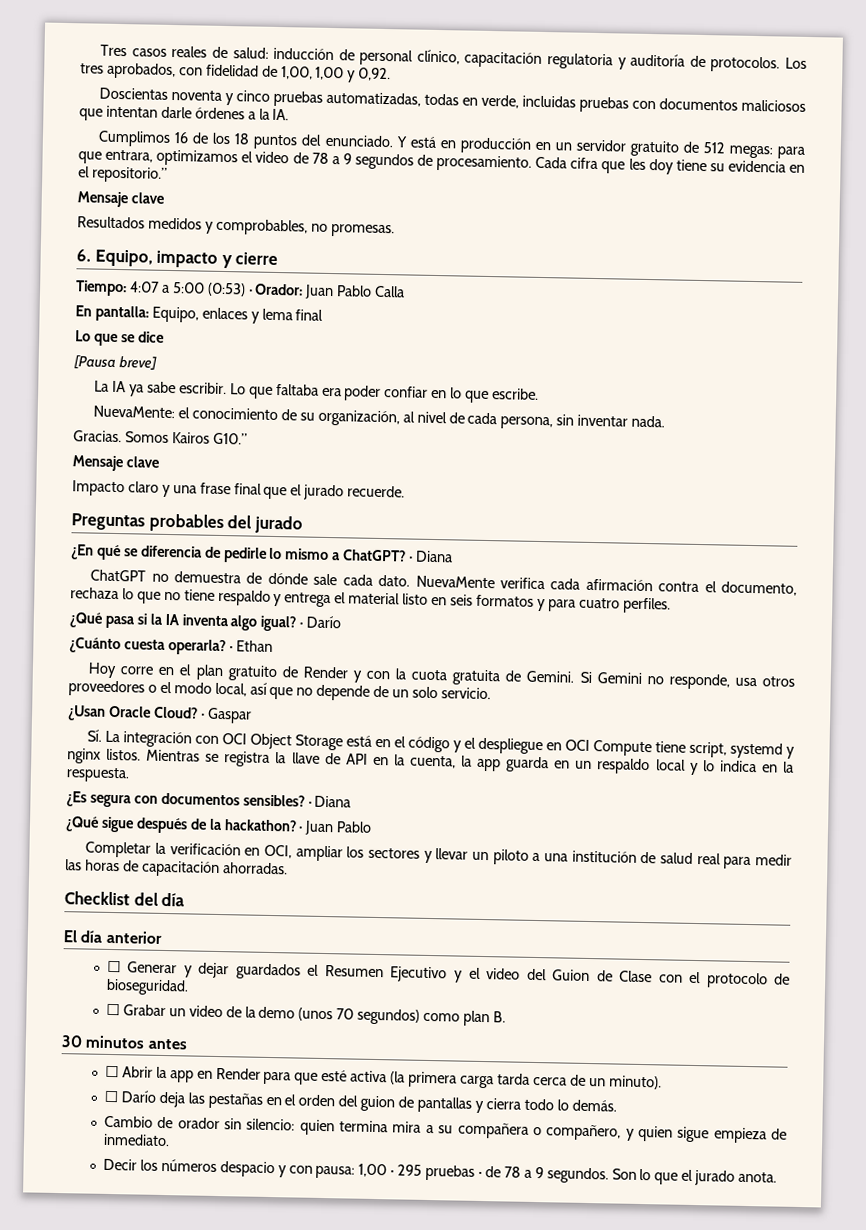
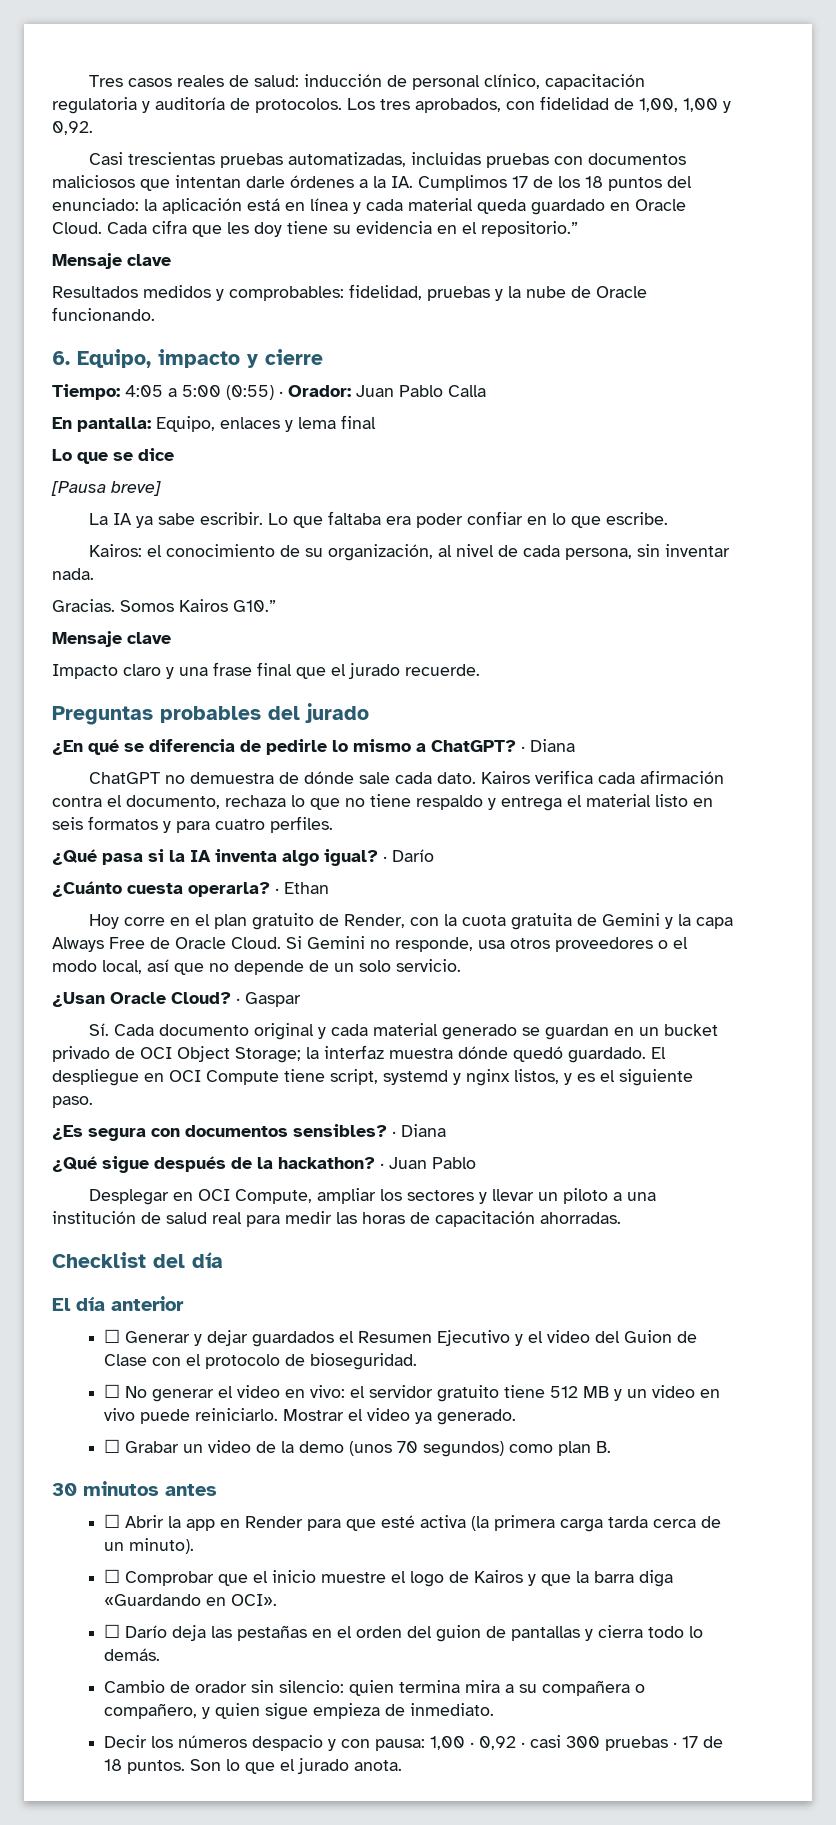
- Doscientas noventa y cinco pruebas automatizadas, todas en verde, incluidas pruebas con documentos maliciosos que intentan darle órdenes a la IA.
- Cumplimos 16 de los 18 puntos del enunciado. Y está en producción en un servidor gratuito de 512 megas: para que entrara, optimizamos el video de 78 a 9 segundos de procesamiento.
+ Casi trescientas pruebas automatizadas, incluidas pruebas con documentos maliciosos que intentan darle órdenes a la IA. Cumplimos 17 de los 18 puntos del enunciado: la aplicación está en línea y cada material queda guardado en Oracle Cloud.
- Resultados medidos y comprobables, no promesas.
+ Resultados medidos y comprobables: fidelidad, pruebas y la nube de Oracle funcionando.
- Tiempo: 4:07 a 5:00 (0:53) · Orador: Juan Pablo Calla
+ Tiempo: 4:05 a 5:00 (0:55) · Orador: Juan Pablo Calla
- NuevaMente: el conocimiento de su organización, al nivel de cada persona, sin inventar nada.
+ Kairos: el conocimiento de su organización, al nivel de cada persona, sin inventar nada.
- NuevaMente verifica cada afirmación contra el documento, rechaza lo que no tiene respaldo y entrega el material listo en seis formatos y para cuatro perfiles.
+ Kairos verifica cada afirmación contra el documento, rechaza lo que no tiene respaldo y entrega el material listo en seis formatos y para cuatro perfiles.
- Hoy corre en el plan gratuito de Render y con la cuota gratuita de Gemini.
+ Hoy corre en el plan gratuito de Render, con la cuota gratuita de Gemini y la capa Always Free de Oracle Cloud.
- Sí. La integración con OCI Object Storage está en el código y el despliegue en OCI Compute tiene script, systemd y nginx listos. Mientras se registra la llave de API en la cuenta, la app guarda en un respaldo local y lo indica en la respuesta.
+ Sí. Cada documento original y cada material generado se guardan en un bucket privado de OCI Object Storage; la interfaz muestra dónde quedó guardado. El despliegue en OCI Compute tiene script, systemd y nginx listos, y es el siguiente paso.
- Completar la verificación en OCI, ampliar los sectores y llevar un piloto a una institución de salud real para medir las horas de capacitación ahorradas.
+ Desplegar en OCI Compute, ampliar los sectores y llevar un piloto a una institución de salud real para medir las horas de capacitación ahorradas.
+ ☐ No generar el video en vivo: el servidor gratuito tiene 512 MB y un video en vivo puede reiniciarlo. Mostrar el video ya generado.
+ ☐ Comprobar que el inicio muestre el logo de Kairos y que la barra diga «Guardando en OCI».
- Decir los números despacio y con pausa: 1,00 · 295 pruebas · de 78 a 9 segundos.
+ Decir los números despacio y con pausa: 1,00 · 0,92 · casi 300 pruebas · 17 de 18 puntos.

